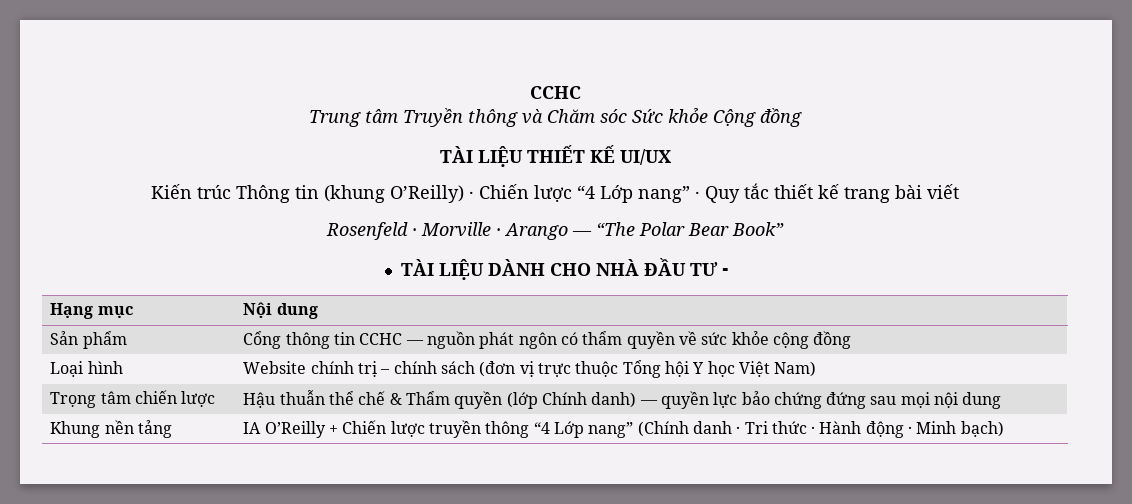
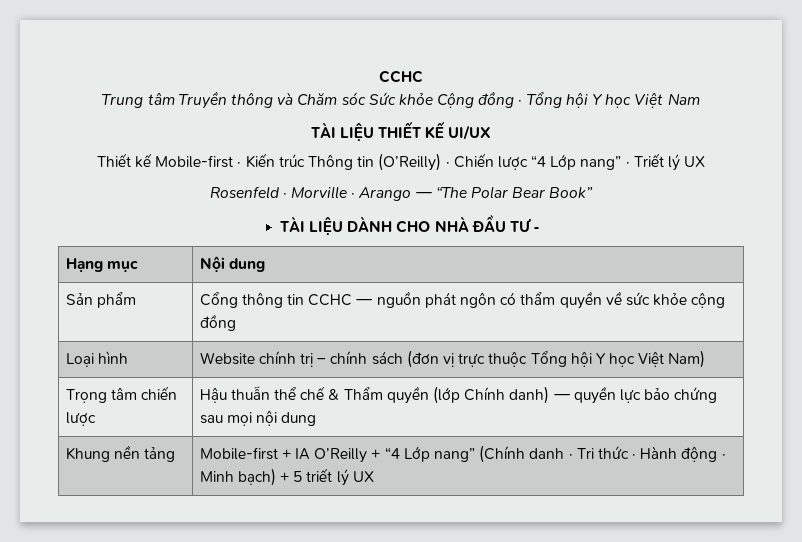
- Trung tâm Truyền thông và Chăm sóc Sức khỏe Cộng đồng
+ Trung tâm Truyền thông và Chăm sóc Sức khỏe Cộng đồng · Tổng hội Y học Việt Nam
- Kiến trúc Thông tin (khung O’Reilly) · Chiến lược “4 Lớp nang” · Quy tắc thiết kế trang bài viết
+ Thiết kế Mobile-first · Kiến trúc Thông tin (O’Reilly) · Chiến lược “4 Lớp nang” · Triết lý UX
- Trọng tâm chiến lược | Hậu thuẫn thể chế & Thẩm quyền (lớp Chính danh) — quyền lực bảo chứng đứng sau mọi nội dung
+ Trọng tâm chiến lược | Hậu thuẫn thể chế & Thẩm quyền (lớp Chính danh) — quyền lực bảo chứng sau mọi nội dung
- Khung nền tảng | IA O’Reilly + Chiến lược truyền thông “4 Lớp nang” (Chính danh · Tri thức · Hành động · Minh bạch)
+ Khung nền tảng | Mobile-first + IA O’Reilly + “4 Lớp nang” (Chính danh · Tri thức · Hành động · Minh bạch) + 5 triết lý UX

